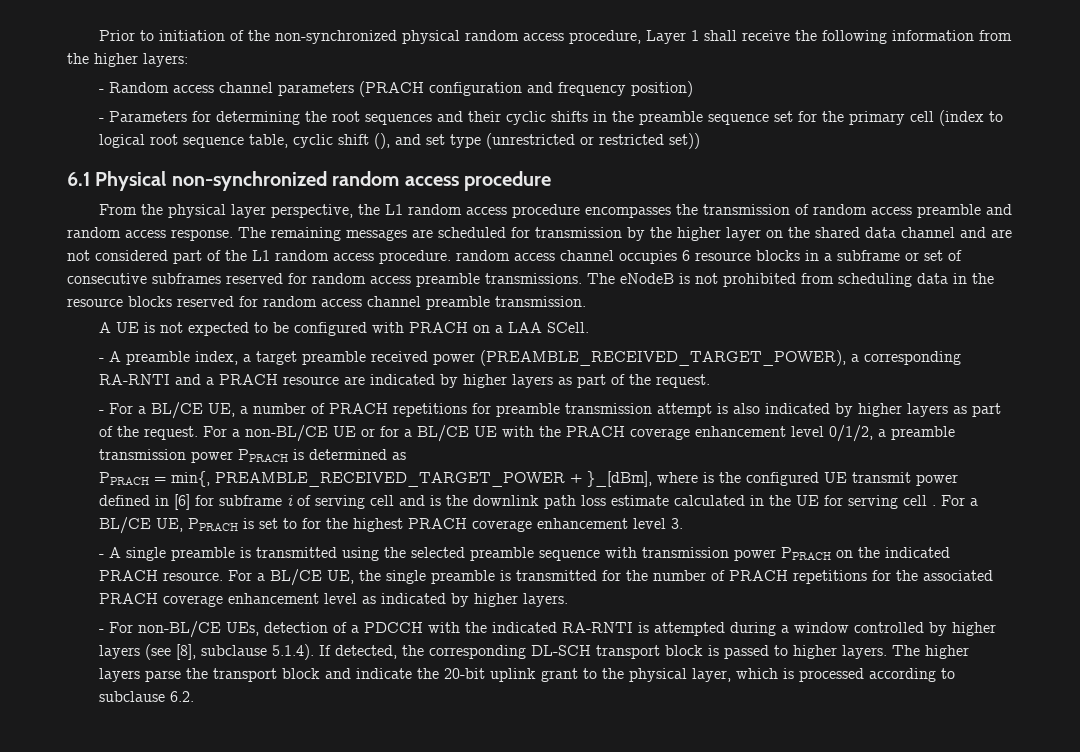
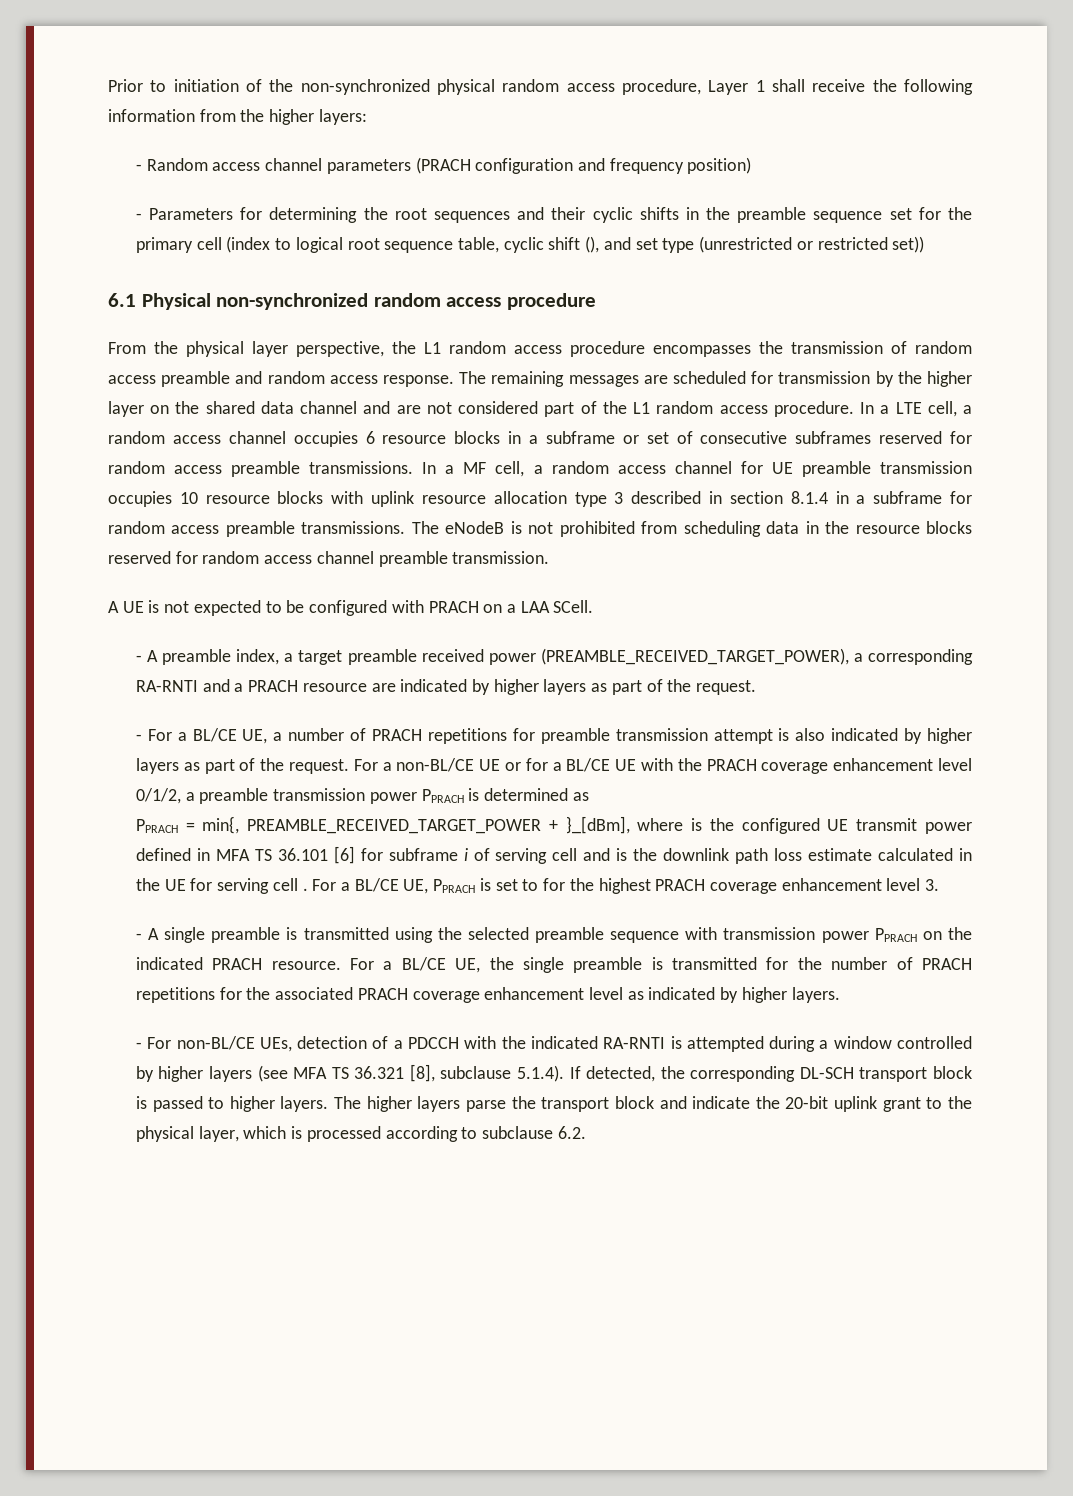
- The remaining messages are scheduled for transmission by the higher layer on the shared data channel and are not considered part of the L1 random access procedure. random access channel occupies 6 resource blocks in a subframe or set of consecutive subframes reserved for random access preamble transmissions.
+ The remaining messages are scheduled for transmission by the higher layer on the shared data channel and are not considered part of the L1 random access procedure. In a LTE cell, a random access channel occupies 6 resource blocks in a subframe or set of consecutive subframes reserved for random access preamble transmissions.
+ In a MF cell, a random access channel for UE preamble transmission occupies 10 resource blocks with uplink resource allocation type 3 described in section 8.1.4 in a subframe for random access preamble transmissions.
- PPRACH = min{, PREAMBLE_RECEIVED_TARGET_POWER + }_[dBm], where is the configured UE transmit power defined in [6] for subframe i of serving cell and is the downlink path loss estimate calculated in the UE for serving cell .
+ PPRACH = min{, PREAMBLE_RECEIVED_TARGET_POWER + }_[dBm], where is the configured UE transmit power defined in MFA TS 36.101 [6] for subframe i of serving cell and is the downlink path loss estimate calculated in the UE for serving cell .
- - For non-BL/CE UEs, detection of a PDCCH with the indicated RA-RNTI is attempted during a window controlled by higher layers (see [8], subclause 5.1.4). If detected, the corresponding DL-SCH transport block is passed to higher layers.
+ - For non-BL/CE UEs, detection of a PDCCH with the indicated RA-RNTI is attempted during a window controlled by higher layers (see MFA TS 36.321 [8], subclause 5.1.4). If detected, the corresponding DL-SCH transport block is passed to higher layers.

